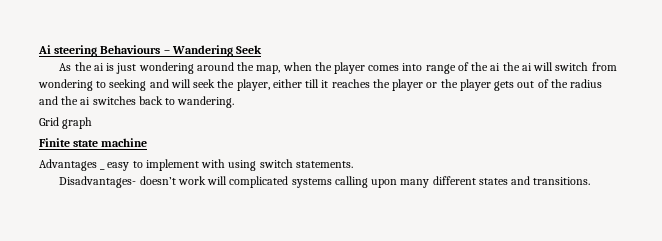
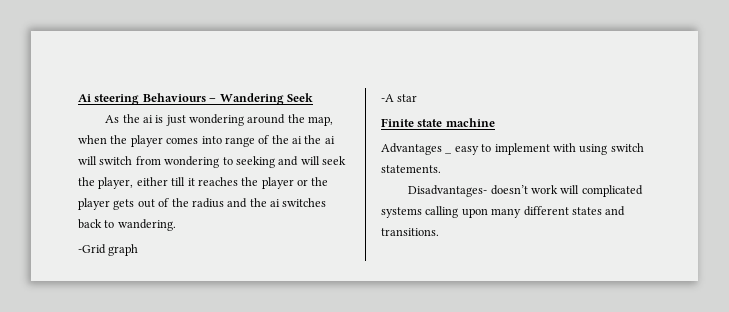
- Grid graph
+ -Grid graph
+ -A star

